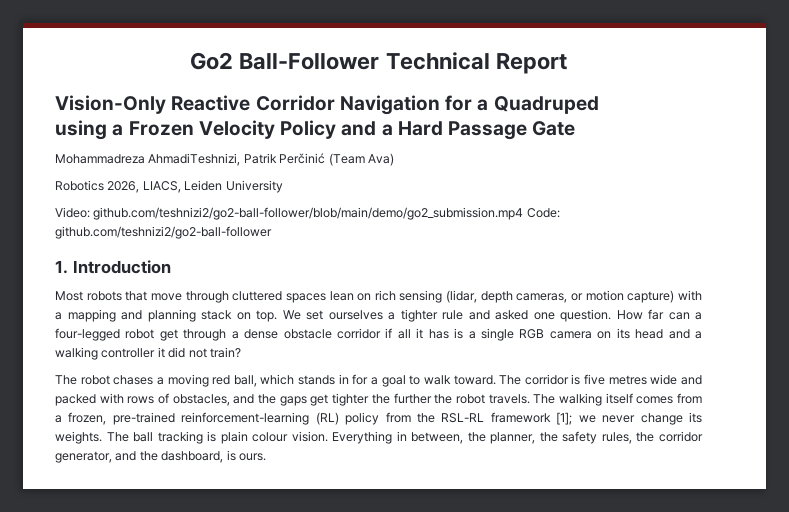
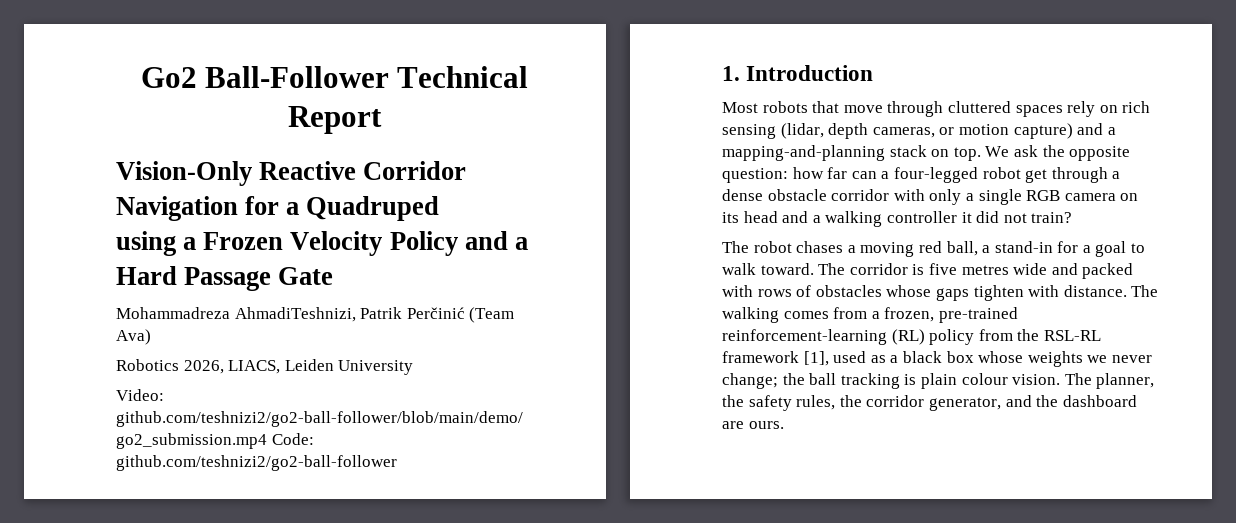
- Most robots that move through cluttered spaces lean on rich sensing (lidar, depth cameras, or motion capture) with a mapping and planning stack on top. We set ourselves a tighter rule and asked one question. How far can a four-legged robot get through a dense obstacle corridor if all it has is a single RGB camera on its head and a walking controller it did not train?
+ Most robots that move through cluttered spaces rely on rich sensing (lidar, depth cameras, or motion capture) and a mapping-and-planning stack on top. We ask the opposite question: how far can a four-legged robot get through a dense obstacle corridor with only a single RGB camera on its head and a walking controller it did not train?
- The robot chases a moving red ball, which stands in for a goal to walk toward.
+ The robot chases a moving red ball, a stand-in for a goal to walk toward.
- The corridor is five metres wide and packed with rows of obstacles, and the gaps get tighter the further the robot travels.
+ The corridor is five metres wide and packed with rows of obstacles whose gaps tighten with distance.
- The walking itself comes from a frozen, pre-trained reinforcement-learning (RL) policy from the RSL-RL framework [1]; we never change its weights. The ball tracking is plain colour vision.
+ The walking comes from a frozen, pre-trained reinforcement-learning (RL) policy from the RSL-RL framework [1], used as a black box whose weights we never change; the ball tracking is plain colour vision.
- Everything in between, the planner, the safety rules, the corridor generator, and the dashboard, is ours.
+ The planner, the safety rules, the corridor generator, and the dashboard are ours.

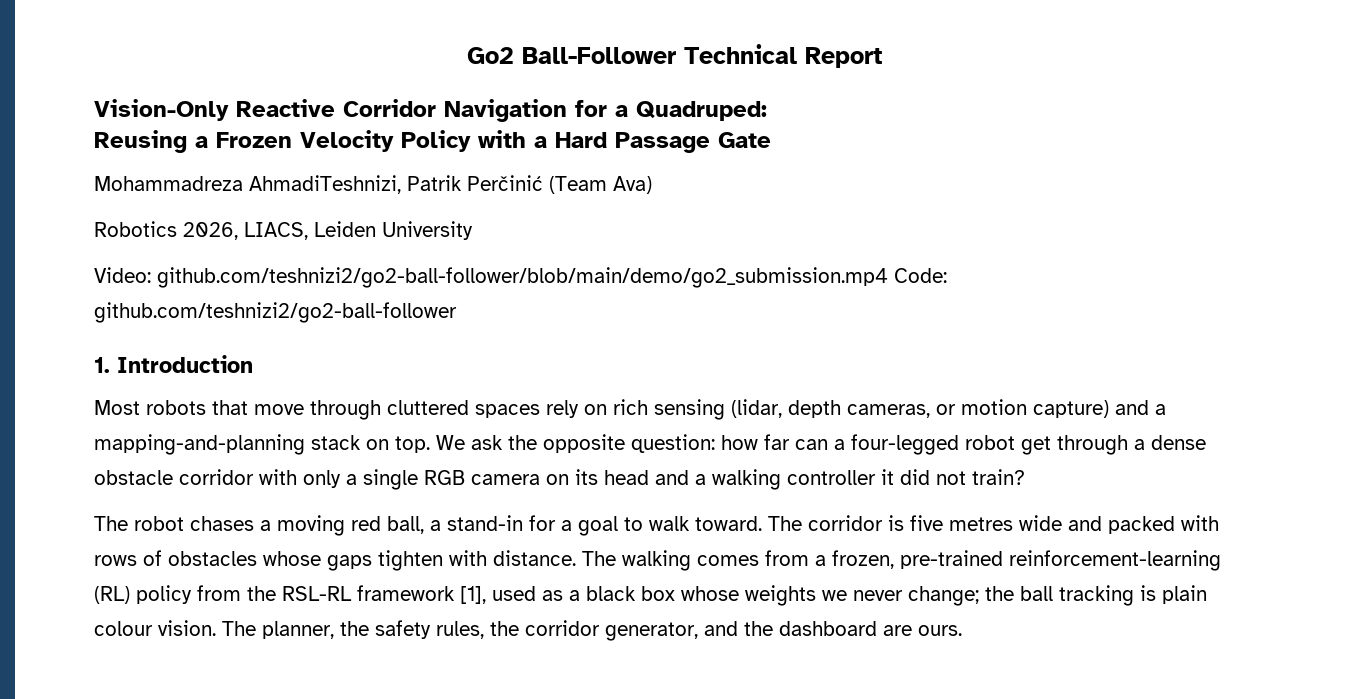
- Vision-Only Reactive Corridor Navigation for a Quadruped
- using a Frozen Velocity Policy and a Hard Passage Gate
+ Vision-Only Reactive Corridor Navigation for a Quadruped:
+ Reusing a Frozen Velocity Policy with a Hard Passage Gate

